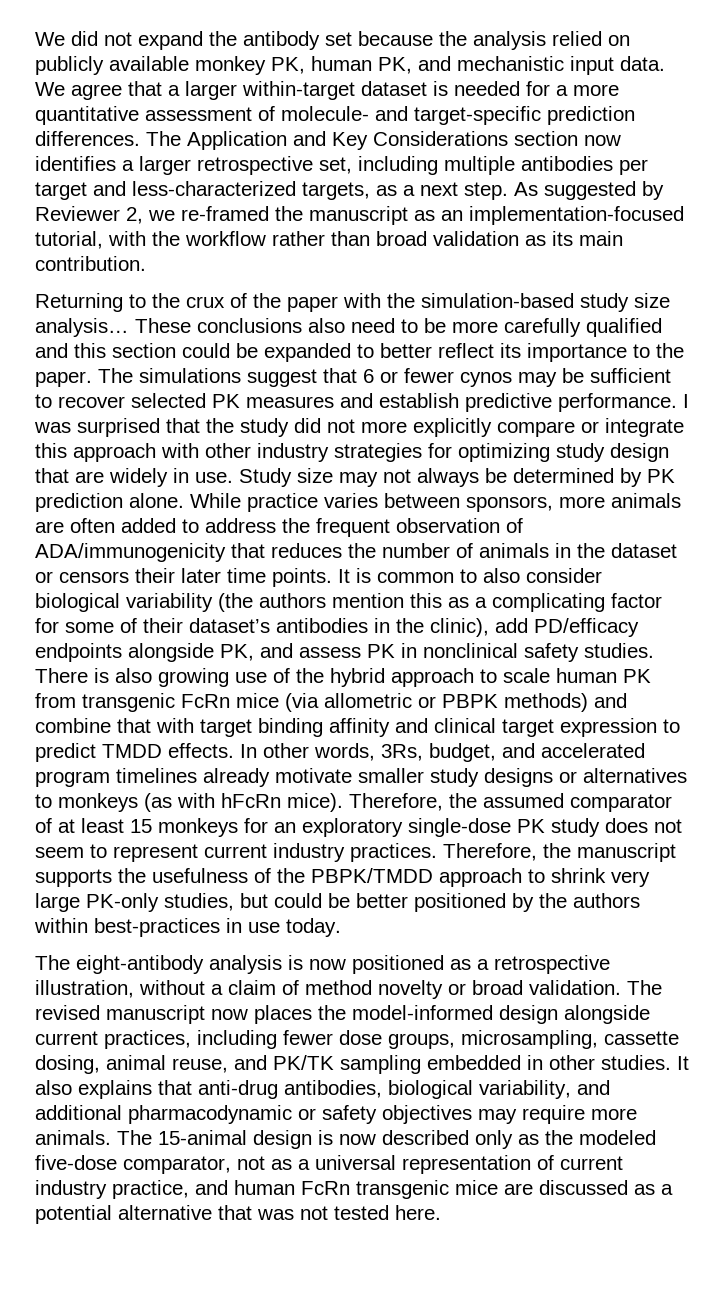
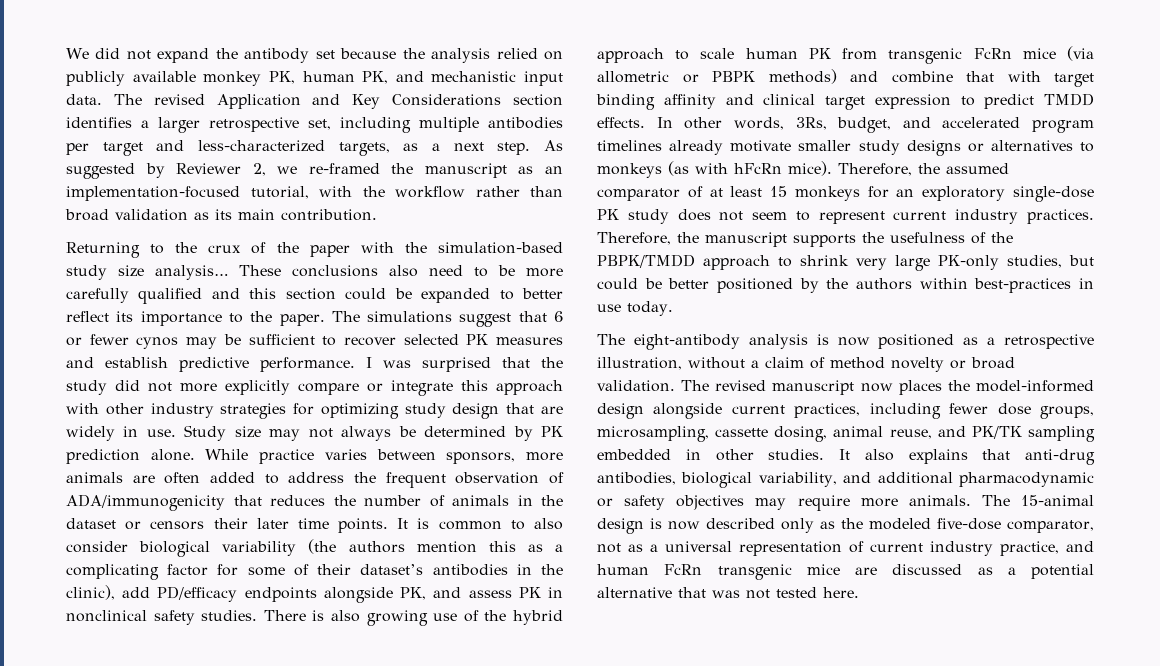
- We agree that a larger within-target dataset is needed for a more quantitative assessment of molecule- and target-specific prediction differences. The Application and Key Considerations section now identifies a larger retrospective set, including multiple antibodies per target and less-characterized targets, as a next step.
+ The revised Application and Key Considerations section identifies a larger retrospective set, including multiple antibodies per target and less-characterized targets, as a next step.

